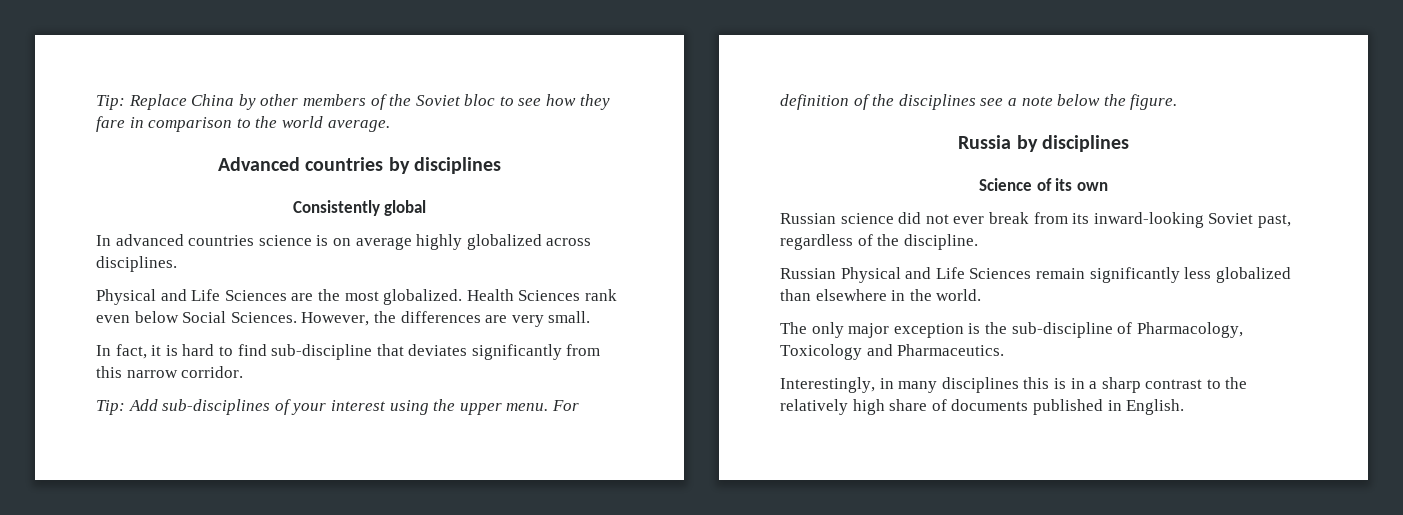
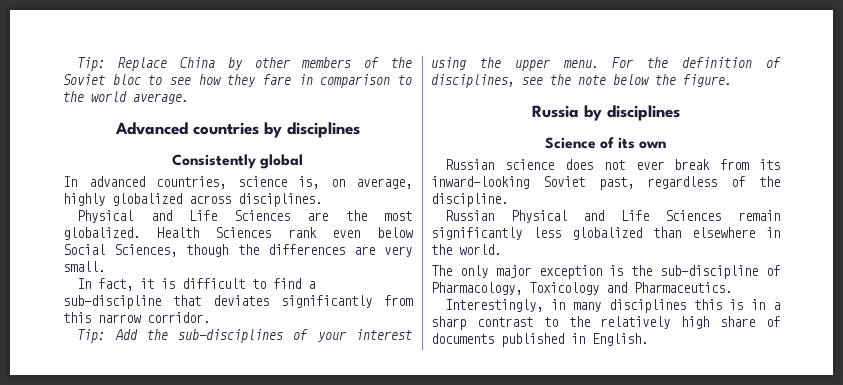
- In advanced countries science is on average highly globalized across disciplines.
+ In advanced countries, science is, on average, highly globalized across disciplines.
- Health Sciences rank even below Social Sciences. However, the differences are very small.
+ Health Sciences rank even below Social Sciences, though the differences are very small.
- In fact, it is hard to find sub-discipline that deviates significantly from this narrow corridor.
+ In fact, it is difficult to find a sub-discipline that deviates significantly from this narrow corridor.
- Tip: Add sub-disciplines of your interest using the upper menu.
+ Tip: Add the sub-disciplines of your interest using the upper menu.
- For definition of the disciplines see a note below the figure.
+ For the definition of disciplines, see the note below the figure.
- Russian science did not ever break from its inward-looking Soviet past, regardless of the discipline.
+ Russian science does not ever break from its inward-looking Soviet past, regardless of the discipline.

